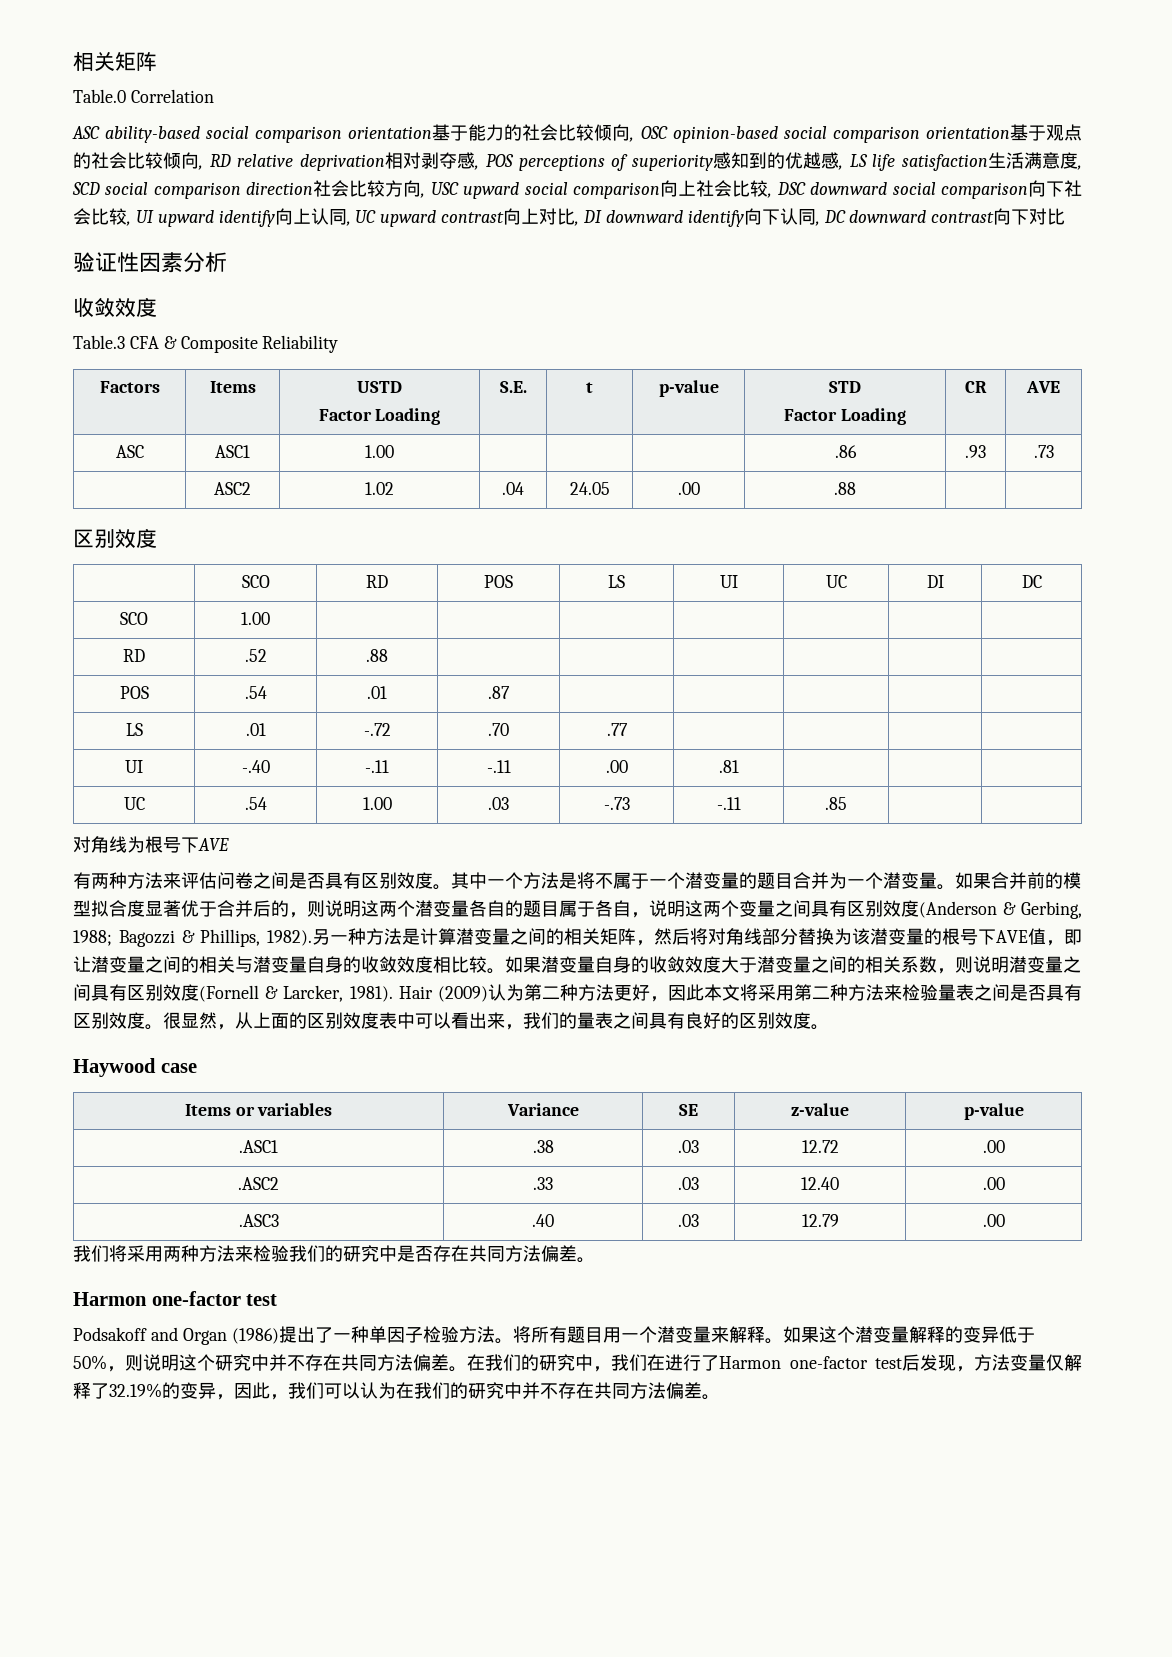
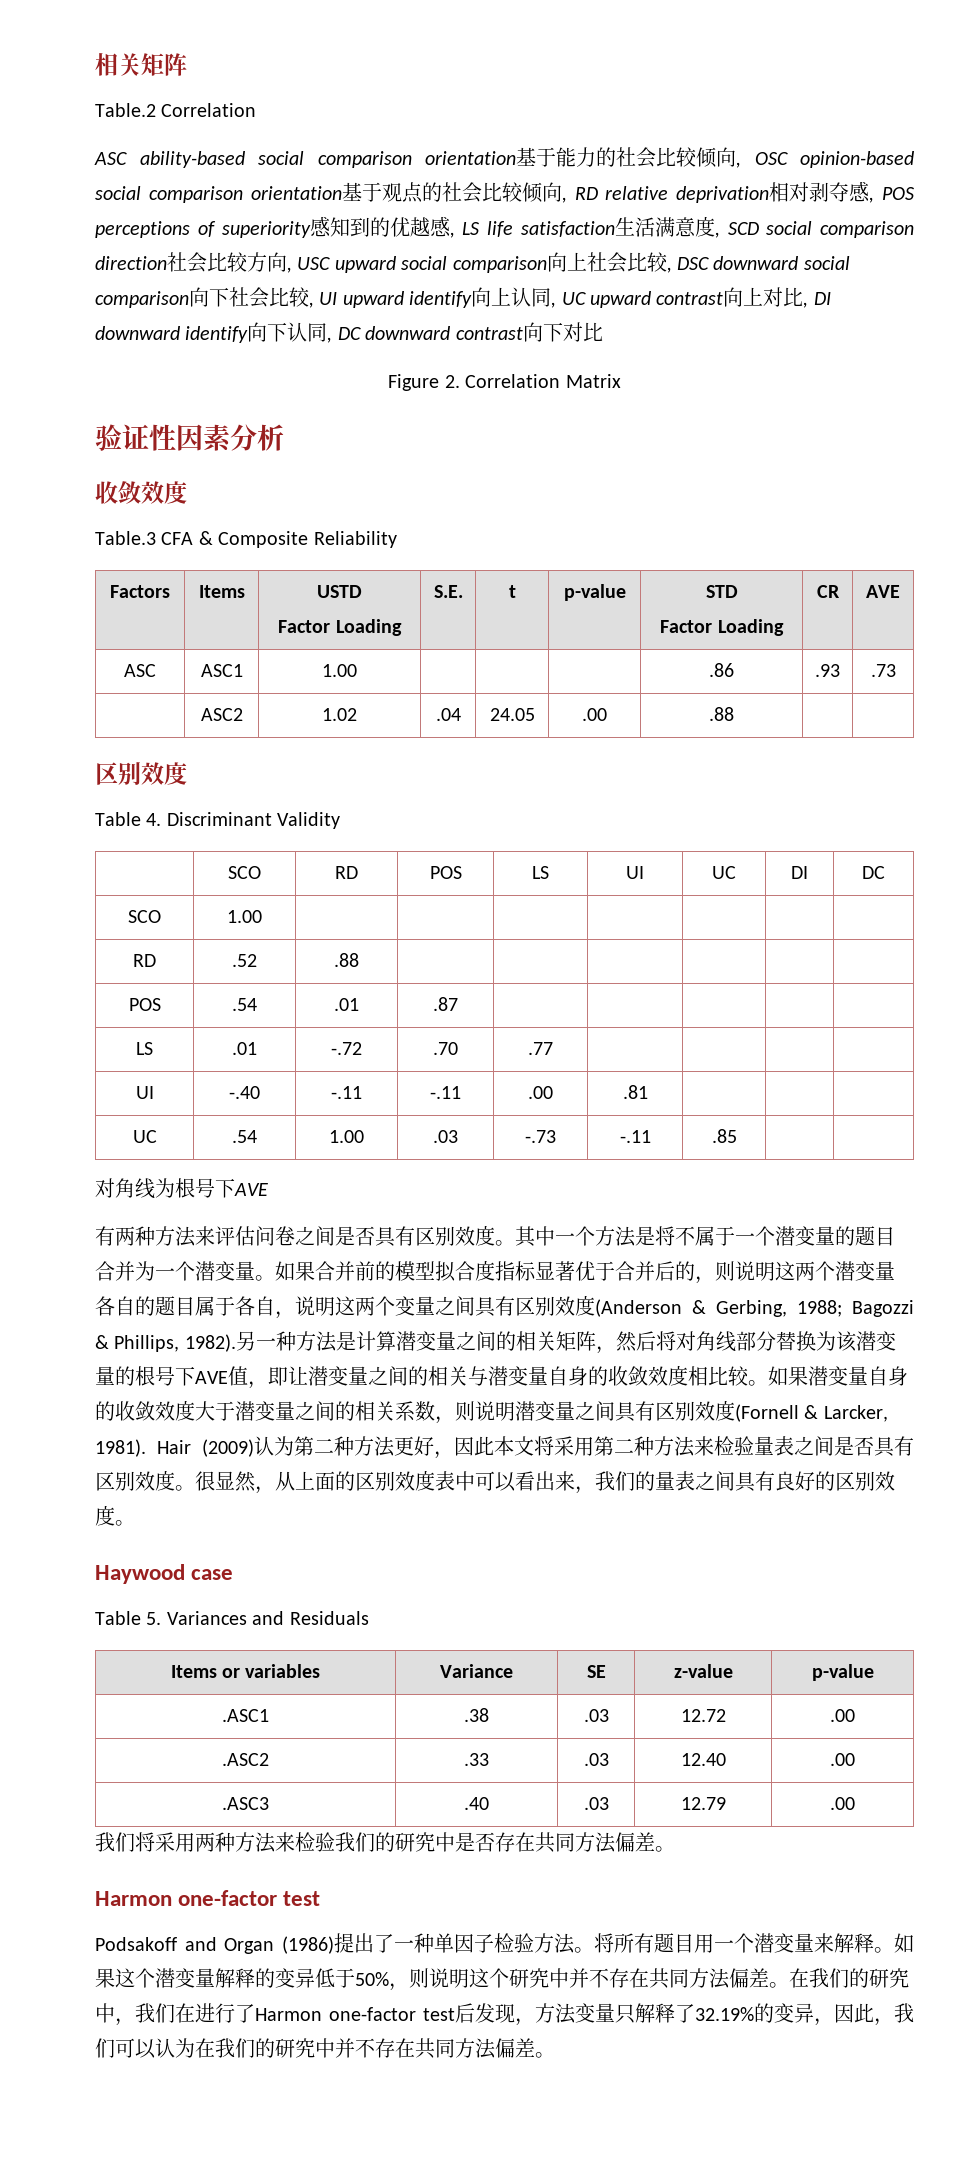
- Table.0 Correlation
+ Table.2 Correlation
+ Figure 2. Correlation Matrix
+ Table 4. Discriminant Validity
- 如果合并前的模型拟合度显著优于合并后的，则说明这两个潜变量各自的题目属于各自，说明这两个变量之间具有区别效度(Anderson & Gerbing, 1988; Bagozzi & Phillips, 1982).
+ 如果合并前的模型拟合度指标显著优于合并后的，则说明这两个潜变量各自的题目属于各自，说明这两个变量之间具有区别效度(Anderson & Gerbing, 1988; Bagozzi & Phillips, 1982).
+ Table 5. Variances and Residuals
- 在我们的研究中，我们在进行了Harmon one-factor test后发现，方法变量仅解释了32.19%的变异，因此，我们可以认为在我们的研究中并不存在共同方法偏差。
+ 在我们的研究中，我们在进行了Harmon one-factor test后发现，方法变量只解释了32.19%的变异，因此，我们可以认为在我们的研究中并不存在共同方法偏差。

